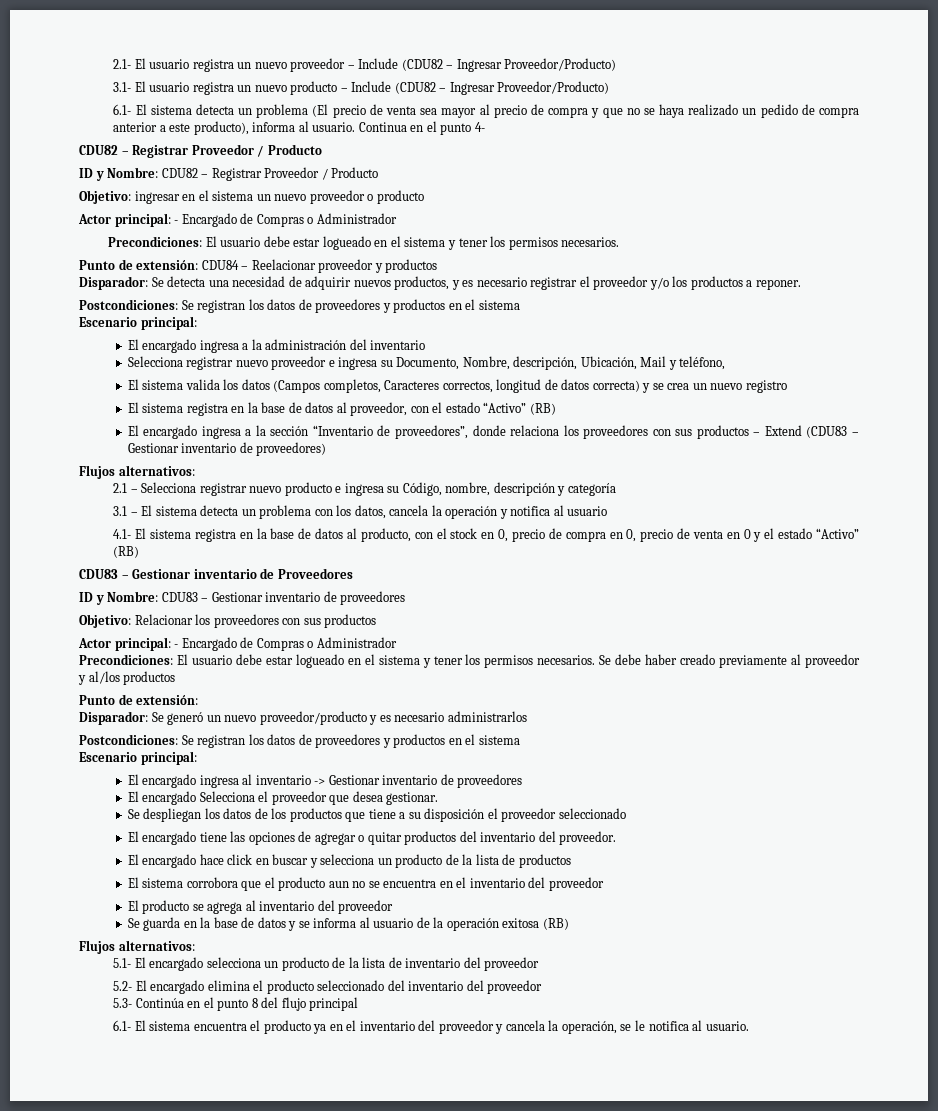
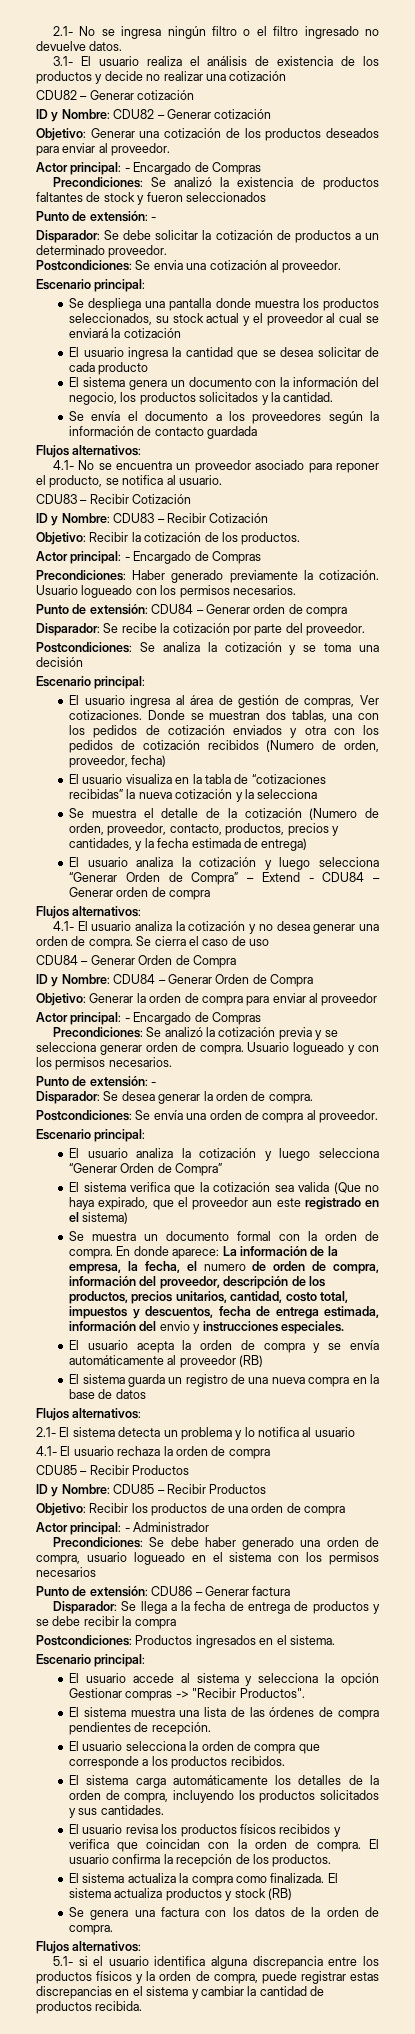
- 2.1- El usuario registra un nuevo proveedor – Include (CDU82 – Ingresar Proveedor/Producto)
- 3.1- El usuario registra un nuevo producto – Include (CDU82 – Ingresar Proveedor/Producto)
- 6.1- El sistema detecta un problema (El precio de venta sea mayor al precio de compra y que no se haya realizado un pedido de compra anterior a este producto), informa al usuario. Continua en el punto 4-
- CDU82 – Registrar Proveedor / Producto
+ 2.1- No se ingresa ningún filtro o el filtro ingresado no devuelve datos.
+ 3.1- El usuario realiza el análisis de existencia de los productos y decide no realizar una cotización
+ CDU82 – Generar cotización
- ID y Nombre: CDU82 – Registrar Proveedor / Producto
- Objetivo: ingresar en el sistema un nuevo proveedor o producto
- Actor principal: - Encargado de Compras o Administrador
- Precondiciones: El usuario debe estar logueado en el sistema y tener los permisos necesarios.
+ ID y Nombre: CDU82 – Generar cotización
+ Objetivo: Generar una cotización de los productos deseados para enviar al proveedor.
+ Actor principal: - Encargado de Compras
+ Precondiciones: Se analizó la existencia de productos faltantes de stock y fueron seleccionados
+ Punto de extensión: -
+ Disparador: Se debe solicitar la cotización de productos a un determinado proveedor.
+ Postcondiciones: Se envia una cotización al proveedor.
+ Escenario principal:
+ Se despliega una pantalla donde muestra los productos seleccionados, su stock actual y el proveedor al cual se enviará la cotización
+ El usuario ingresa la cantidad que se desea solicitar de cada producto
+ El sistema genera un documento con la información del negocio, los productos solicitados y la cantidad.
+ Se envía el documento a los proveedores según la información de contacto guardada
+ Flujos alternativos:
+ 4.1- No se encuentra un proveedor asociado para reponer el producto, se notifica al usuario.
+ CDU83 – Recibir Cotización
+ ID y Nombre: CDU83 – Recibir Cotización
+ Objetivo: Recibir la cotización de los productos.
+ Actor principal: - Encargado de Compras
+ Precondiciones: Haber generado previamente la cotización. Usuario logueado con los permisos necesarios.
- Punto de extensión: CDU84 – Reelacionar proveedor y productos
- Disparador: Se detecta una necesidad de adquirir nuevos productos, y es necesario registrar el proveedor y/o los productos a reponer.
- Postcondiciones: Se registran los datos de proveedores y productos en el sistema
+ Punto de extensión: CDU84 – Generar orden de compra
+ Disparador: Se recibe la cotización por parte del proveedor.
+ Postcondiciones: Se analiza la cotización y se toma una decisión
  Escenario principal:
- El encargado ingresa a la administración del inventario
- Selecciona registrar nuevo proveedor e ingresa su Documento, Nombre, descripción, Ubicación, Mail y teléfono,
- El sistema valida los datos (Campos completos, Caracteres correctos, longitud de datos correcta) y se crea un nuevo registro
- El sistema registra en la base de datos al proveedor, con el estado “Activo” (RB)
- El encargado ingresa a la sección “Inventario de proveedores”, donde relaciona los proveedores con sus productos – Extend (CDU83 – Gestionar inventario de proveedores)
+ El usuario ingresa al área de gestión de compras, Ver cotizaciones. Donde se muestran dos tablas, una con los pedidos de cotización enviados y otra con los pedidos de cotización recibidos (Numero de orden, proveedor, fecha)
+ El usuario visualiza en la tabla de “cotizaciones recibidas” la nueva cotización y la selecciona
+ Se muestra el detalle de la cotización (Numero de orden, proveedor, contacto, productos, precios y cantidades, y la fecha estimada de entrega)
+ El usuario analiza la cotización y luego selecciona “Generar Orden de Compra” – Extend - CDU84 – Generar orden de compra
  Flujos alternativos:
- 2.1 – Selecciona registrar nuevo producto e ingresa su Código, nombre, descripción y categoría
- 3.1 – El sistema detecta un problema con los datos, cancela la operación y notifica al usuario
- 4.1- El sistema registra en la base de datos al producto, con el stock en 0, precio de compra en 0, precio de venta en 0 y el estado “Activo” (RB)
- CDU83 – Gestionar inventario de Proveedores
- ID y Nombre: CDU83 – Gestionar inventario de proveedores
- Objetivo: Relacionar los proveedores con sus productos
- Actor principal: - Encargado de Compras o Administrador
- Precondiciones: El usuario debe estar logueado en el sistema y tener los permisos necesarios. Se debe haber creado previamente al proveedor y al/los productos
- Punto de extensión:
- Disparador: Se generó un nuevo proveedor/producto y es necesario administrarlos
- Postcondiciones: Se registran los datos de proveedores y productos en el sistema
+ 4.1- El usuario analiza la cotización y no desea generar una orden de compra. Se cierra el caso de uso
+ CDU84 – Generar Orden de Compra
+ ID y Nombre: CDU84 – Generar Orden de Compra
+ Objetivo: Generar la orden de compra para enviar al proveedor
+ Actor principal: - Encargado de Compras
+ Precondiciones: Se analizó la cotización previa y se selecciona generar orden de compra. Usuario logueado y con los permisos necesarios.
+ Punto de extensión: -
+ Disparador: Se desea generar la orden de compra.
+ Postcondiciones: Se envía una orden de compra al proveedor.
  Escenario principal:
- El encargado ingresa al inventario -> Gestionar inventario de proveedores
- El encargado Selecciona el proveedor que desea gestionar.
- Se despliegan los datos de los productos que tiene a su disposición el proveedor seleccionado
- El encargado tiene las opciones de agregar o quitar productos del inventario del proveedor.
- El encargado hace click en buscar y selecciona un producto de la lista de productos
- El sistema corrobora que el producto aun no se encuentra en el inventario del proveedor
- El producto se agrega al inventario del proveedor
- Se guarda en la base de datos y se informa al usuario de la operación exitosa (RB)
+ El usuario analiza la cotización y luego selecciona “Generar Orden de Compra”
+ El sistema verifica que la cotización sea valida (Que no haya expirado, que el proveedor aun este registrado en el sistema)
+ Se muestra un documento formal con la orden de compra. En donde aparece: La información de la empresa, la fecha, el numero de orden de compra, información del proveedor, descripción de los productos, precios unitarios, cantidad, costo total, impuestos y descuentos, fecha de entrega estimada, información del envio y instrucciones especiales.
+ El usuario acepta la orden de compra y se envía automáticamente al proveedor (RB)
+ El sistema guarda un registro de una nueva compra en la base de datos
  Flujos alternativos:
- 5.1- El encargado selecciona un producto de la lista de inventario del proveedor
- 5.2- El encargado elimina el producto seleccionado del inventario del proveedor
- 5.3- Continúa en el punto 8 del flujo principal
- 6.1- El sistema encuentra el producto ya en el inventario del proveedor y cancela la operación, se le notifica al usuario.
+ 2.1- El sistema detecta un problema y lo notifica al usuario
+ 4.1- El usuario rechaza la orden de compra
+ CDU85 – Recibir Productos
+ ID y Nombre: CDU85 – Recibir Productos
+ Objetivo: Recibir los productos de una orden de compra
+ Actor principal: - Administrador
+ Precondiciones: Se debe haber generado una orden de compra, usuario logueado en el sistema con los permisos necesarios
+ Punto de extensión: CDU86 – Generar factura
+ Disparador: Se llega a la fecha de entrega de productos y se debe recibir la compra
+ Postcondiciones: Productos ingresados en el sistema.
+ Escenario principal:
+ El usuario accede al sistema y selecciona la opción Gestionar compras -> "Recibir Productos".
+ El sistema muestra una lista de las órdenes de compra pendientes de recepción.
+ El usuario selecciona la orden de compra que corresponde a los productos recibidos.
+ El sistema carga automáticamente los detalles de la orden de compra, incluyendo los productos solicitados y sus cantidades.
+ El usuario revisa los productos físicos recibidos y verifica que coincidan con la orden de compra. El usuario confirma la recepción de los productos.
+ El sistema actualiza la compra como finalizada. El sistema actualiza productos y stock (RB)
+ Se genera una factura con los datos de la orden de compra.
+ Flujos alternativos:
+ 5.1- si el usuario identifica alguna discrepancia entre los productos físicos y la orden de compra, puede registrar estas discrepancias en el sistema y cambiar la cantidad de productos recibida.

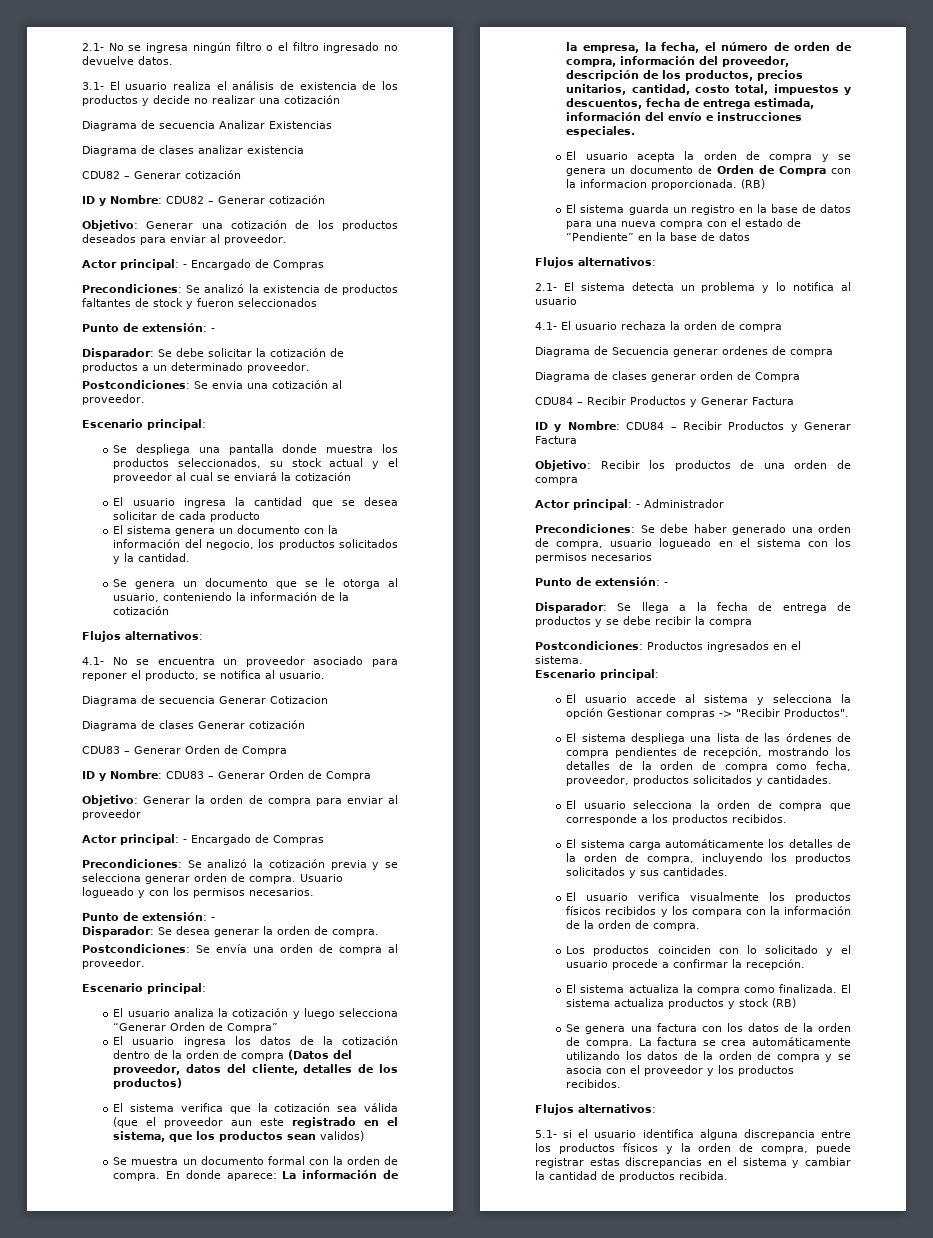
+ Diagrama de secuencia Analizar Existencias
+ Diagrama de clases analizar existencia
- Se envía el documento a los proveedores según la información de contacto guardada
+ Se genera un documento que se le otorga al usuario, conteniendo la información de la cotización
  4.1- No se encuentra un proveedor asociado para reponer el producto, se notifica al usuario.
- CDU83 – Recibir Cotización
- ID y Nombre: CDU83 – Recibir Cotización
- Objetivo: Recibir la cotización de los productos.
- Actor principal: - Encargado de Compras
- Precondiciones: Haber generado previamente la cotización. Usuario logueado con los permisos necesarios.
- Punto de extensión: CDU84 – Generar orden de compra
- Disparador: Se recibe la cotización por parte del proveedor.
- Postcondiciones: Se analiza la cotización y se toma una decisión
- Escenario principal:
- El usuario ingresa al área de gestión de compras, Ver cotizaciones. Donde se muestran dos tablas, una con los pedidos de cotización enviados y otra con los pedidos de cotización recibidos (Numero de orden, proveedor, fecha)
- El usuario visualiza en la tabla de “cotizaciones recibidas” la nueva cotización y la selecciona
- Se muestra el detalle de la cotización (Numero de orden, proveedor, contacto, productos, precios y cantidades, y la fecha estimada de entrega)
- El usuario analiza la cotización y luego selecciona “Generar Orden de Compra” – Extend - CDU84 – Generar orden de compra
- Flujos alternativos:
- 4.1- El usuario analiza la cotización y no desea generar una orden de compra. Se cierra el caso de uso
- CDU84 – Generar Orden de Compra
+ Diagrama de secuencia Generar Cotizacion
+ Diagrama de clases Generar cotización
+ CDU83 – Generar Orden de Compra
- ID y Nombre: CDU84 – Generar Orden de Compra
+ ID y Nombre: CDU83 – Generar Orden de Compra
+ El usuario ingresa los datos de la cotización dentro de la orden de compra (Datos del proveedor, datos del cliente, detalles de los productos)
- El sistema verifica que la cotización sea valida (Que no haya expirado, que el proveedor aun este registrado en el sistema)
+ El sistema verifica que la cotización sea válida (que el proveedor aun este registrado en el sistema, que los productos sean validos)
- En donde aparece: La información de la empresa, la fecha, el numero de orden de compra, información del proveedor, descripción de los productos, precios unitarios, cantidad, costo total, impuestos y descuentos, fecha de entrega estimada, información del envio y instrucciones especiales.
+ En donde aparece: La información de la empresa, la fecha, el número de orden de compra, información del proveedor, descripción de los productos, precios unitarios, cantidad, costo total, impuestos y descuentos, fecha de entrega estimada, información del envío e instrucciones especiales.
- El usuario acepta la orden de compra y se envía automáticamente al proveedor (RB)
+ El usuario acepta la orden de compra y se genera un documento de Orden de Compra con la informacion proporcionada. (RB)
- El sistema guarda un registro de una nueva compra en la base de datos
+ El sistema guarda un registro en la base de datos para una nueva compra con el estado de “Pendiente” en la base de datos
  4.1- El usuario rechaza la orden de compra
- CDU85 – Recibir Productos
- ID y Nombre: CDU85 – Recibir Productos
+ Diagrama de Secuencia generar ordenes de compra
+ Diagrama de clases generar orden de Compra
+ CDU84 – Recibir Productos y Generar Factura
+ ID y Nombre: CDU84 – Recibir Productos y Generar Factura
  Precondiciones: Se debe haber generado una orden de compra, usuario logueado en el sistema con los permisos necesarios
- Punto de extensión: CDU86 – Generar factura
+ Punto de extensión: -
- El sistema muestra una lista de las órdenes de compra pendientes de recepción.
+ El sistema despliega una lista de las órdenes de compra pendientes de recepción, mostrando los detalles de la orden de compra como fecha, proveedor, productos solicitados y cantidades.
- El usuario revisa los productos físicos recibidos y verifica que coincidan con la orden de compra. El usuario confirma la recepción de los productos.
+ El usuario verifica visualmente los productos físicos recibidos y los compara con la información de la orden de compra.
+ Los productos coinciden con lo solicitado y el usuario procede a confirmar la recepción.
+ La factura se crea automáticamente utilizando los datos de la orden de compra y se asocia con el proveedor y los productos recibidos.

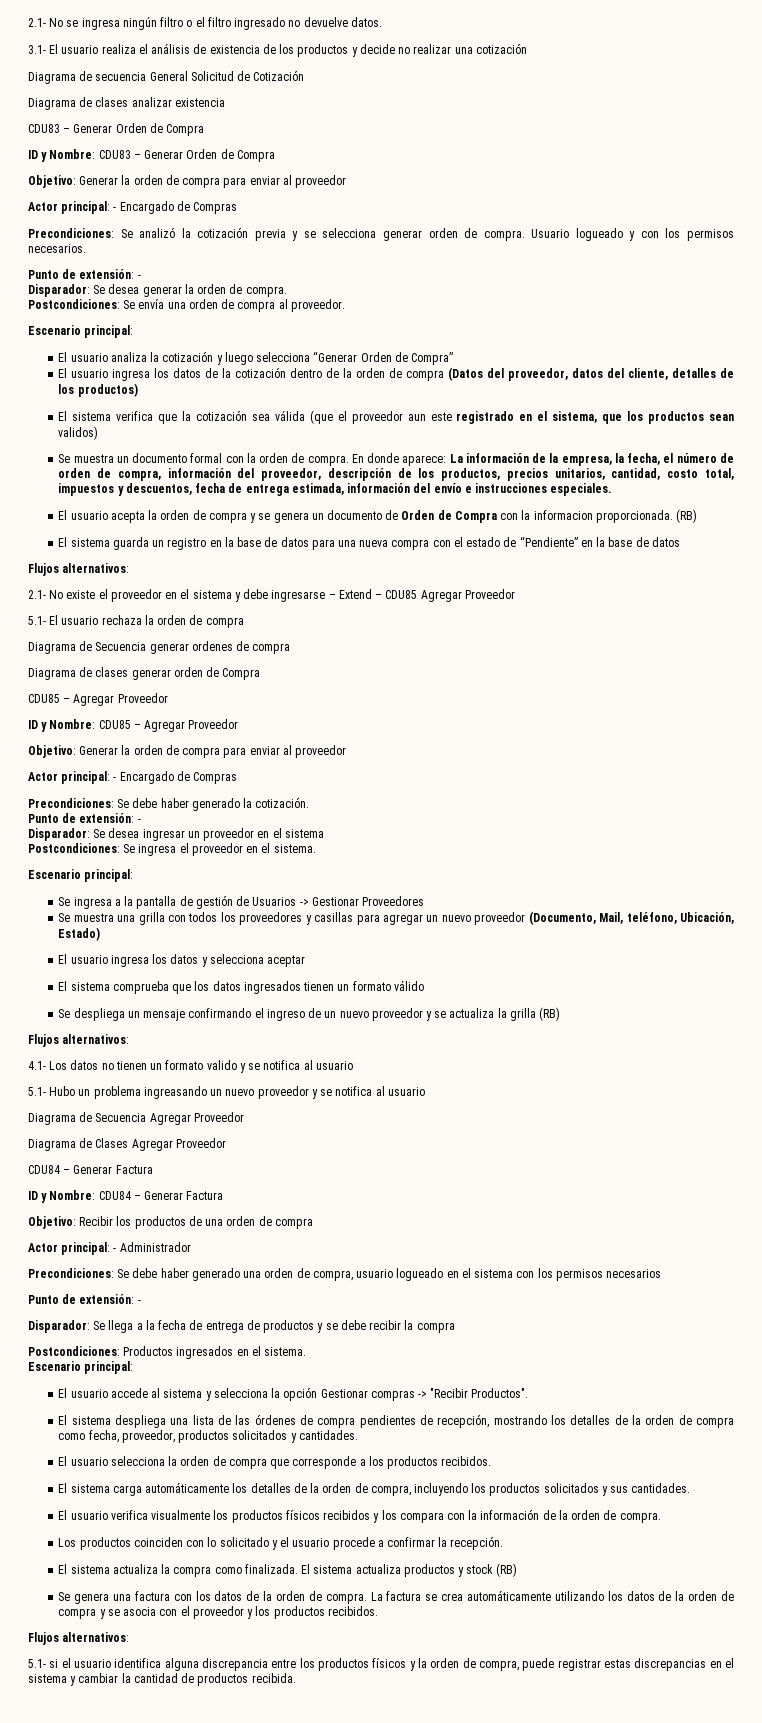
- Diagrama de secuencia Analizar Existencias
+ Diagrama de secuencia General Solicitud de Cotización
  Diagrama de clases analizar existencia
- CDU82 – Generar cotización
- ID y Nombre: CDU82 – Generar cotización
- Objetivo: Generar una cotización de los productos deseados para enviar al proveedor.
- Actor principal: - Encargado de Compras
- Precondiciones: Se analizó la existencia de productos faltantes de stock y fueron seleccionados
- Punto de extensión: -
- Disparador: Se debe solicitar la cotización de productos a un determinado proveedor.
- Postcondiciones: Se envia una cotización al proveedor.
- Escenario principal:
- Se despliega una pantalla donde muestra los productos seleccionados, su stock actual y el proveedor al cual se enviará la cotización
- El usuario ingresa la cantidad que se desea solicitar de cada producto
- El sistema genera un documento con la información del negocio, los productos solicitados y la cantidad.
- Se genera un documento que se le otorga al usuario, conteniendo la información de la cotización
- Flujos alternativos:
- 4.1- No se encuentra un proveedor asociado para reponer el producto, se notifica al usuario.
- Diagrama de secuencia Generar Cotizacion
- Diagrama de clases Generar cotización
- 2.1- El sistema detecta un problema y lo notifica al usuario
- 4.1- El usuario rechaza la orden de compra
+ 2.1- No existe el proveedor en el sistema y debe ingresarse – Extend – CDU85 Agregar Proveedor
+ 5.1- El usuario rechaza la orden de compra
  Diagrama de clases generar orden de Compra
- CDU84 – Recibir Productos y Generar Factura
+ CDU85 – Agregar Proveedor
+ ID y Nombre: CDU85 – Agregar Proveedor
+ Objetivo: Generar la orden de compra para enviar al proveedor
+ Actor principal: - Encargado de Compras
+ Precondiciones: Se debe haber generado la cotización.
+ Punto de extensión: -
+ Disparador: Se desea ingresar un proveedor en el sistema
+ Postcondiciones: Se ingresa el proveedor en el sistema.
+ Escenario principal:
+ Se ingresa a la pantalla de gestión de Usuarios -> Gestionar Proveedores
+ Se muestra una grilla con todos los proveedores y casillas para agregar un nuevo proveedor (Documento, Mail, teléfono, Ubicación, Estado)
+ El usuario ingresa los datos y selecciona aceptar
+ El sistema comprueba que los datos ingresados tienen un formato válido
+ Se despliega un mensaje confirmando el ingreso de un nuevo proveedor y se actualiza la grilla (RB)
+ Flujos alternativos:
+ 4.1- Los datos no tienen un formato valido y se notifica al usuario
+ 5.1- Hubo un problema ingreasando un nuevo proveedor y se notifica al usuario
+ Diagrama de Secuencia Agregar Proveedor
+ Diagrama de Clases Agregar Proveedor
+ CDU84 – Generar Factura
- ID y Nombre: CDU84 – Recibir Productos y Generar Factura
+ ID y Nombre: CDU84 – Generar Factura

